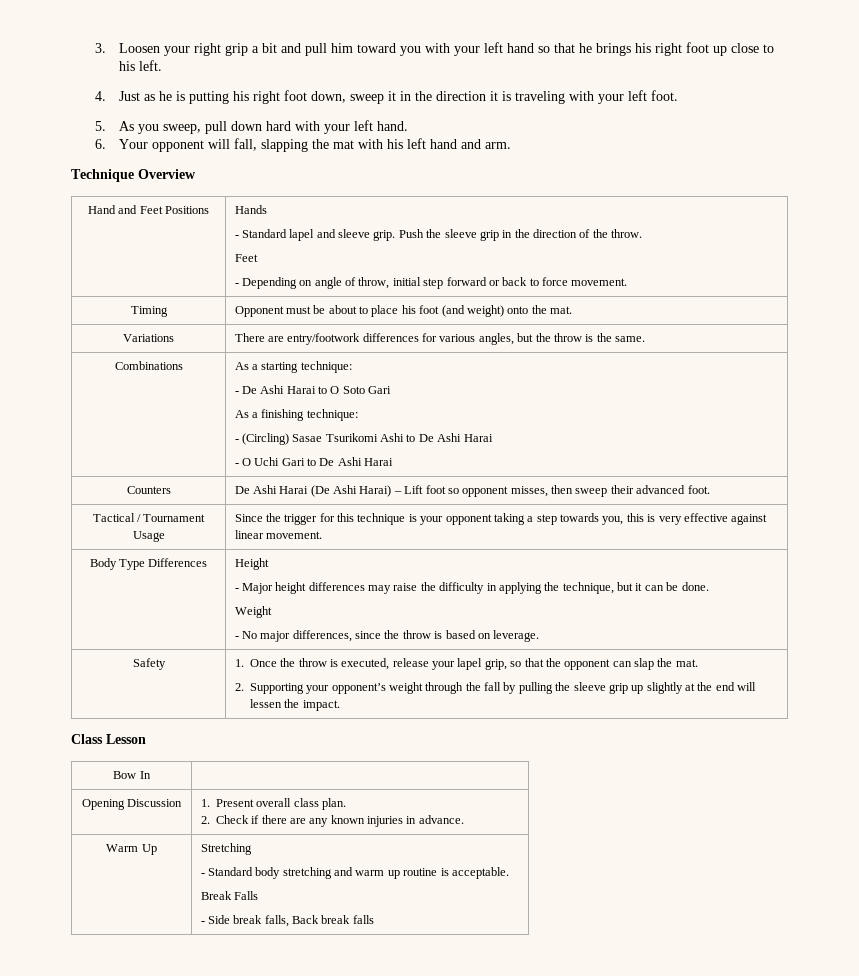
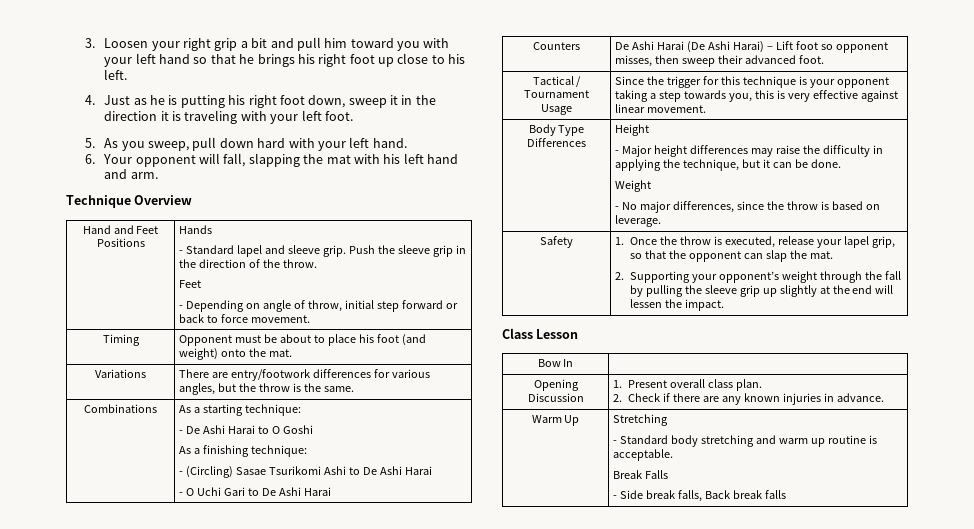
  Combinations | As a starting technique:
- - De Ashi Harai to O Soto Gari
+ - De Ashi Harai to O Goshi

